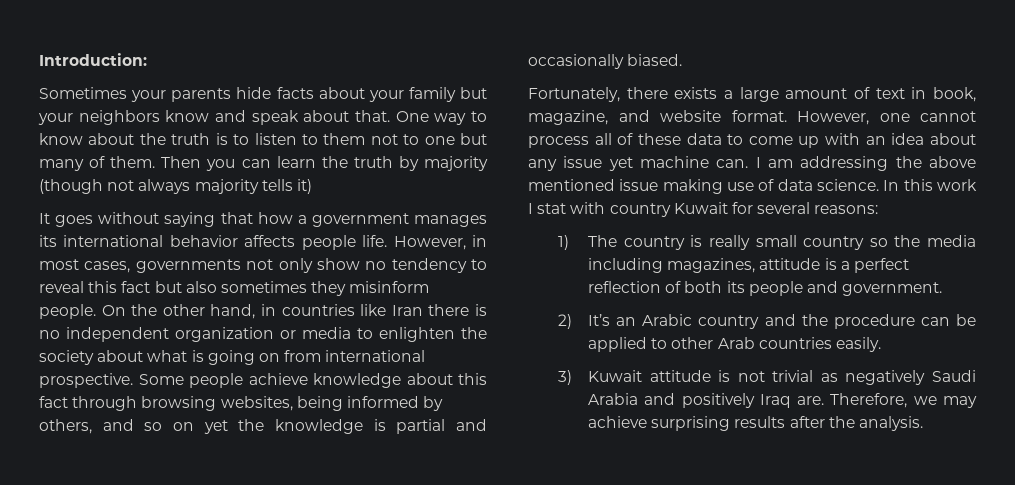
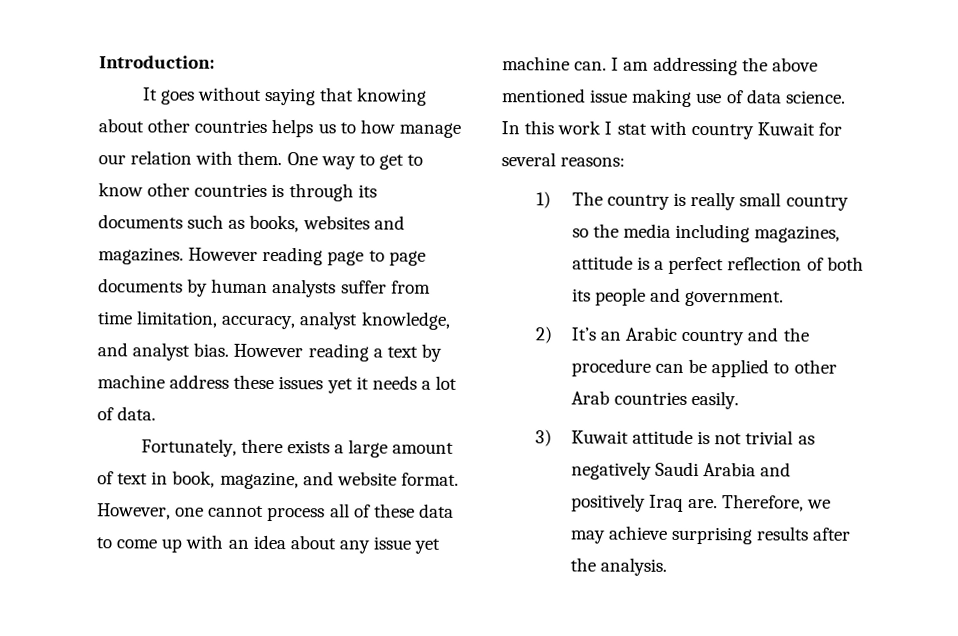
- Sometimes your parents hide facts about your family but your neighbors know and speak about that. One way to know about the truth is to listen to them not to one but many of them. Then you can learn the truth by majority (though not always majority tells it)
- It goes without saying that how a government manages its international behavior affects people life. However, in most cases, governments not only show no tendency to reveal this fact but also sometimes they misinform people. On the other hand, in countries like Iran there is no independent organization or media to enlighten the society about what is going on from international prospective. Some people achieve knowledge about this fact through browsing websites, being informed by others, and so on yet the knowledge is partial and occasionally biased.
+ It goes without saying that knowing about other countries helps us to how manage our relation with them. One way to get to know other countries is through its documents such as books, websites and magazines. However reading page to page documents by human analysts suffer from time limitation, accuracy, analyst knowledge, and analyst bias. However reading a text by machine address these issues yet it needs a lot of data.

